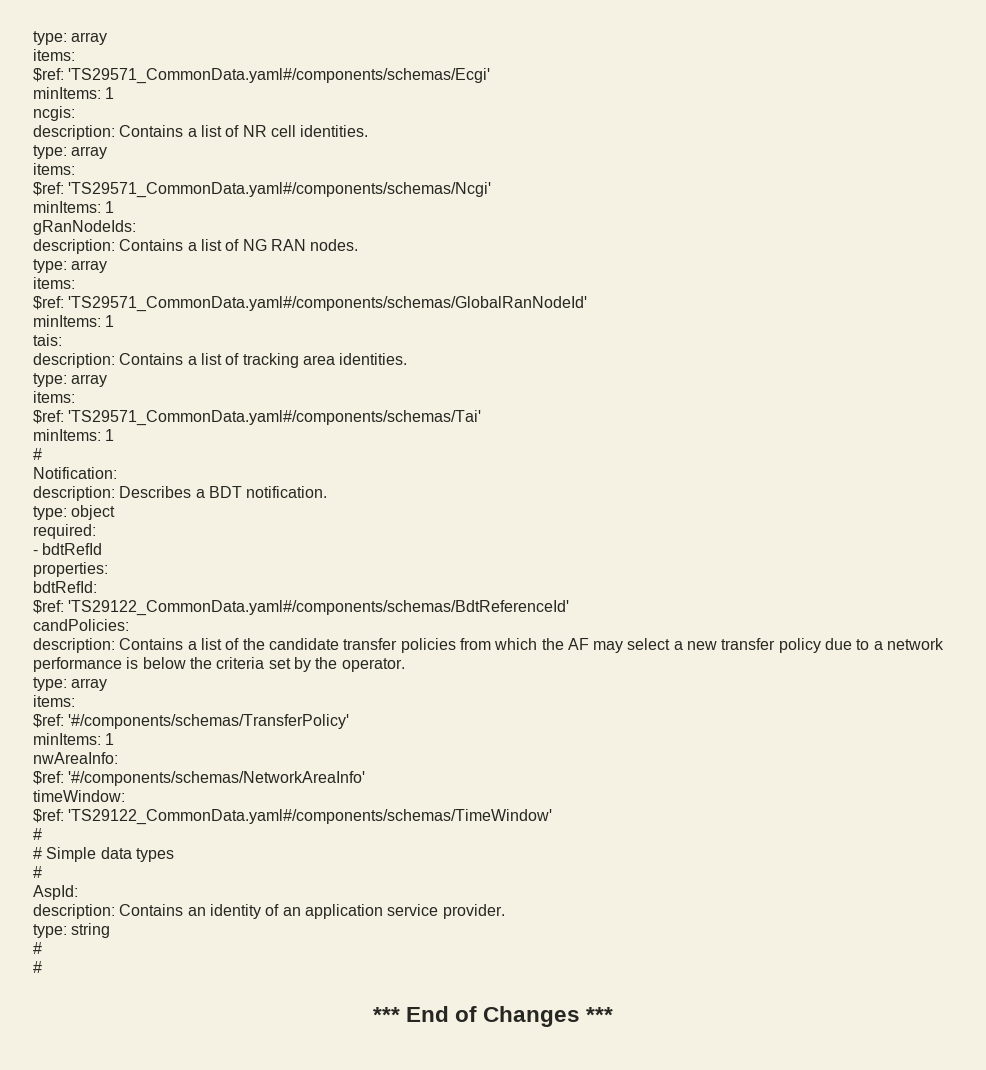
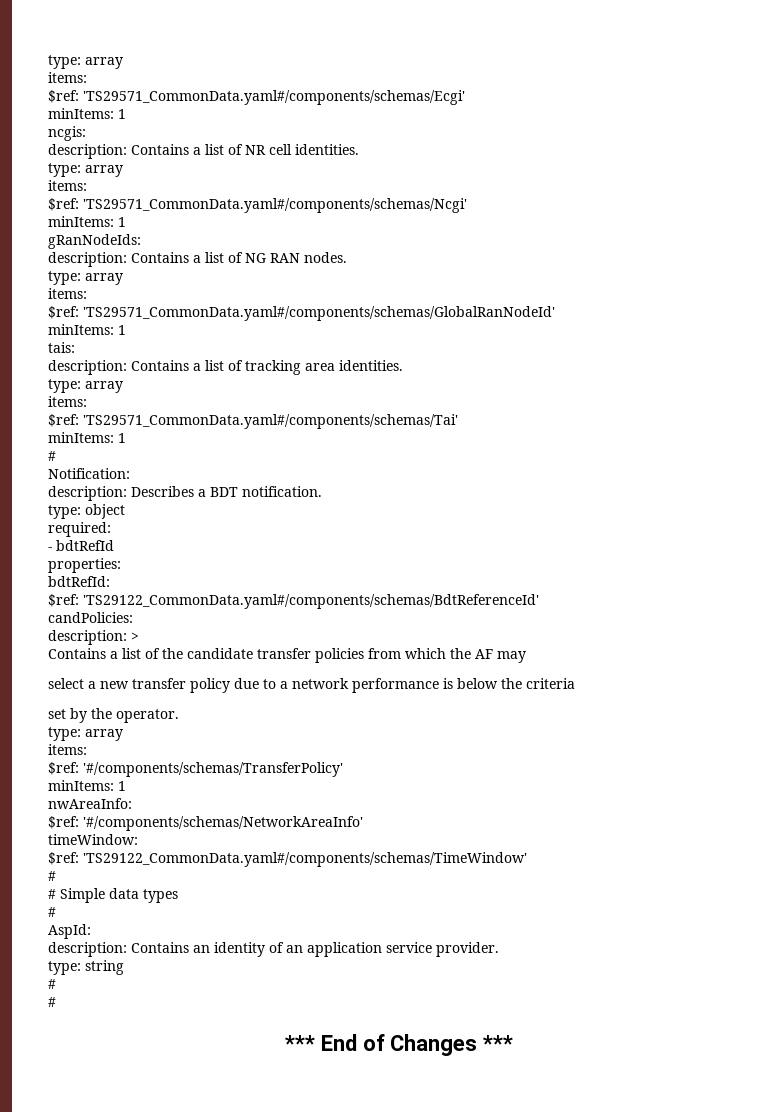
- description: Contains a list of the candidate transfer policies from which the AF may select a new transfer policy due to a network performance is below the criteria set by the operator.
+ description: >
+ Contains a list of the candidate transfer policies from which the AF may
+ select a new transfer policy due to a network performance is below the criteria
+ set by the operator.

